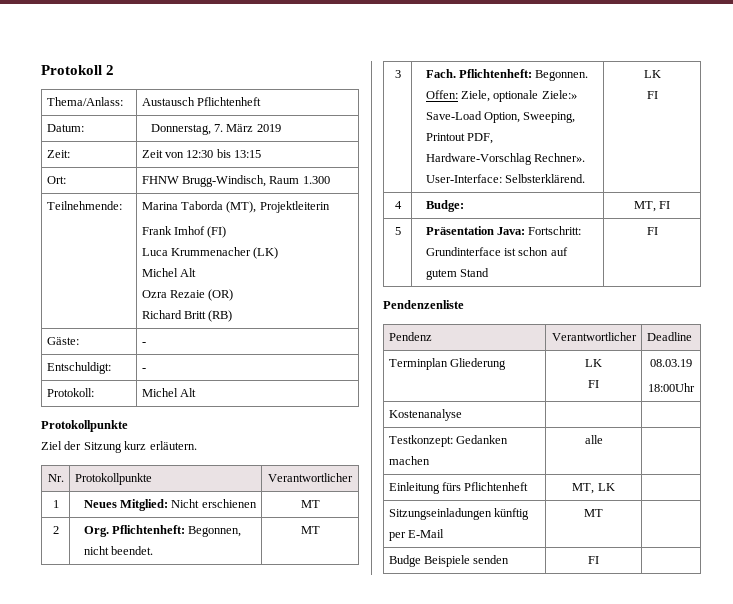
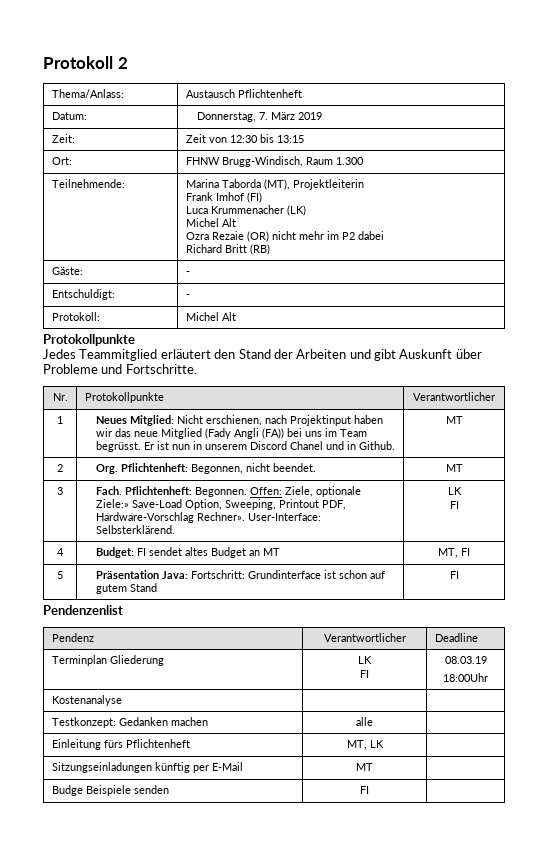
  Teilnehmende: | Marina Taborda (MT), Projektleiterin
  Frank Imhof (FI)
  Luca Krummenacher (LK)
  Michel Alt
- Ozra Rezaie (OR)
+ Ozra Rezaie (OR) nicht mehr im P2 dabei
- Ziel der Sitzung kurz erläutern.
+ Jedes Teammitglied erläutert den Stand der Arbeiten und gibt Auskunft über Probleme und Fortschritte.
- 1 | Neues Mitglied: Nicht erschienen | MT
+ 1 | Neues Mitglied: Nicht erschienen, nach Projektinput haben wir das neue Mitglied (Fady Angli (FA)) bei uns im Team begrüsst. Er ist nun in unserem Discord Chanel und in Github. | MT
- 4 | Budge: | MT, FI
+ 4 | Budget: FI sendet altes Budget an MT | MT, FI
- Pendenzenliste
+ Pendenzenlist

